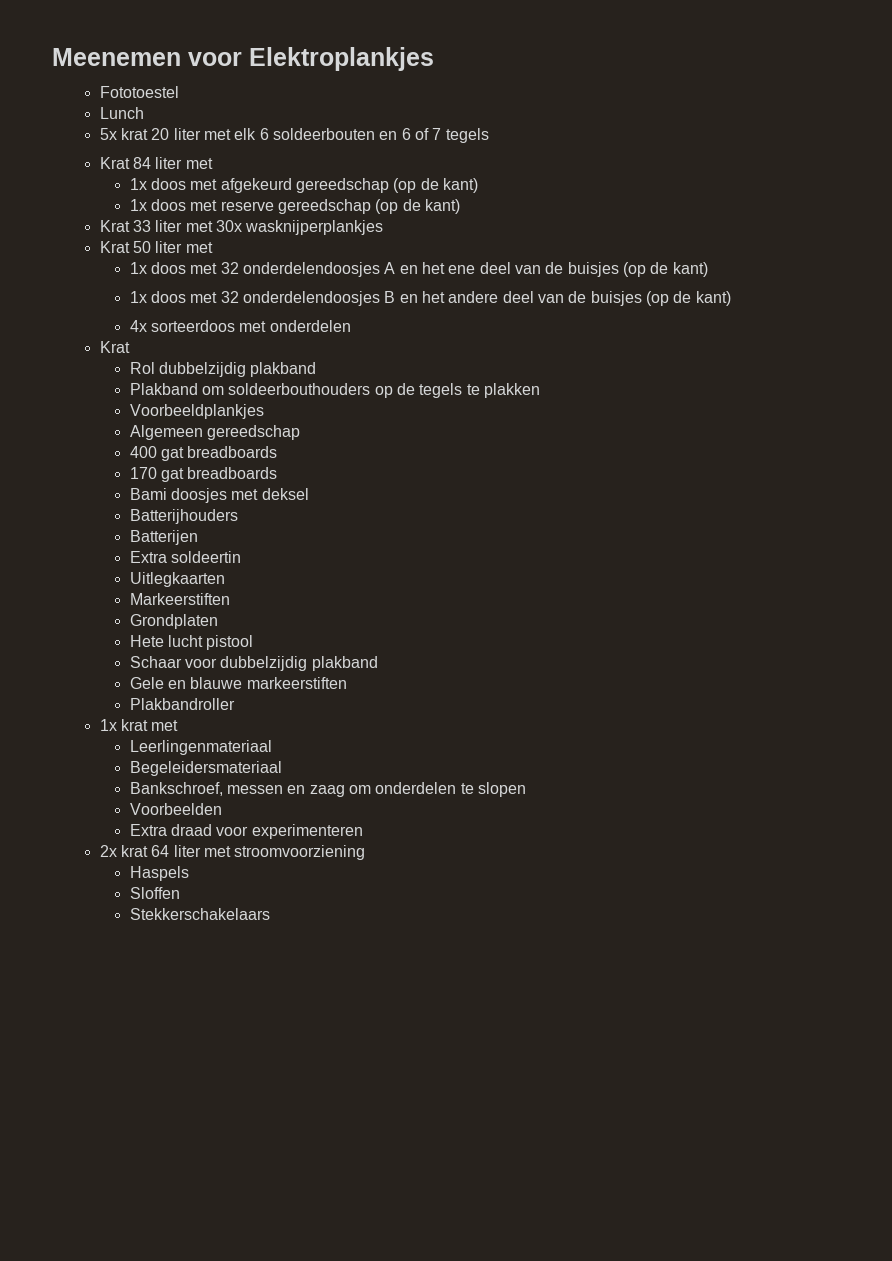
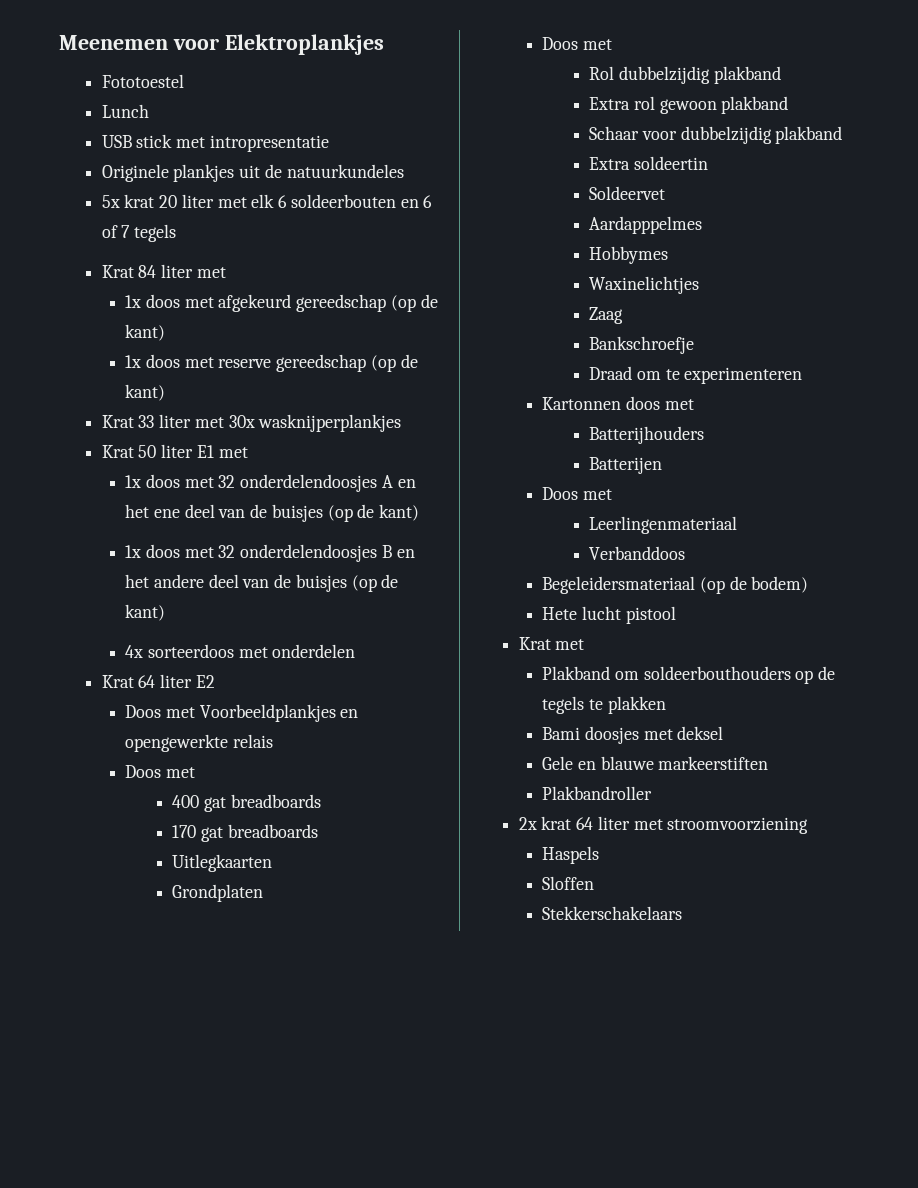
+ USB stick met intropresentatie
+ Originele plankjes uit de natuurkundeles
- Krat 50 liter met
+ Krat 50 liter E1 met
  4x sorteerdoos met onderdelen
- Krat
+ Krat 64 liter E2
+ Doos met Voorbeeldplankjes en opengewerkte relais
+ Doos met
+ 400 gat breadboards
+ 170 gat breadboards
+ Uitlegkaarten
+ Grondplaten
+ Doos met
  Rol dubbelzijdig plakband
+ Extra rol gewoon plakband
+ Schaar voor dubbelzijdig plakband
+ Extra soldeertin
+ Soldeervet
+ Aardapppelmes
+ Hobbymes
+ Waxinelichtjes
+ Zaag
+ Bankschroefje
+ Draad om te experimenteren
+ Kartonnen doos met
+ Batterijhouders
+ Batterijen
+ Doos met
+ Leerlingenmateriaal
+ Verbanddoos
+ Begeleidersmateriaal (op de bodem)
+ Hete lucht pistool
+ Krat met
- Voorbeeldplankjes
- Algemeen gereedschap
- 400 gat breadboards
- 170 gat breadboards
  Bami doosjes met deksel
- Batterijhouders
- Batterijen
- Extra soldeertin
- Uitlegkaarten
- Markeerstiften
- Grondplaten
- Hete lucht pistool
- Schaar voor dubbelzijdig plakband
- 1x krat met
- Leerlingenmateriaal
- Begeleidersmateriaal
- Bankschroef, messen en zaag om onderdelen te slopen
- Voorbeelden
- Extra draad voor experimenteren

